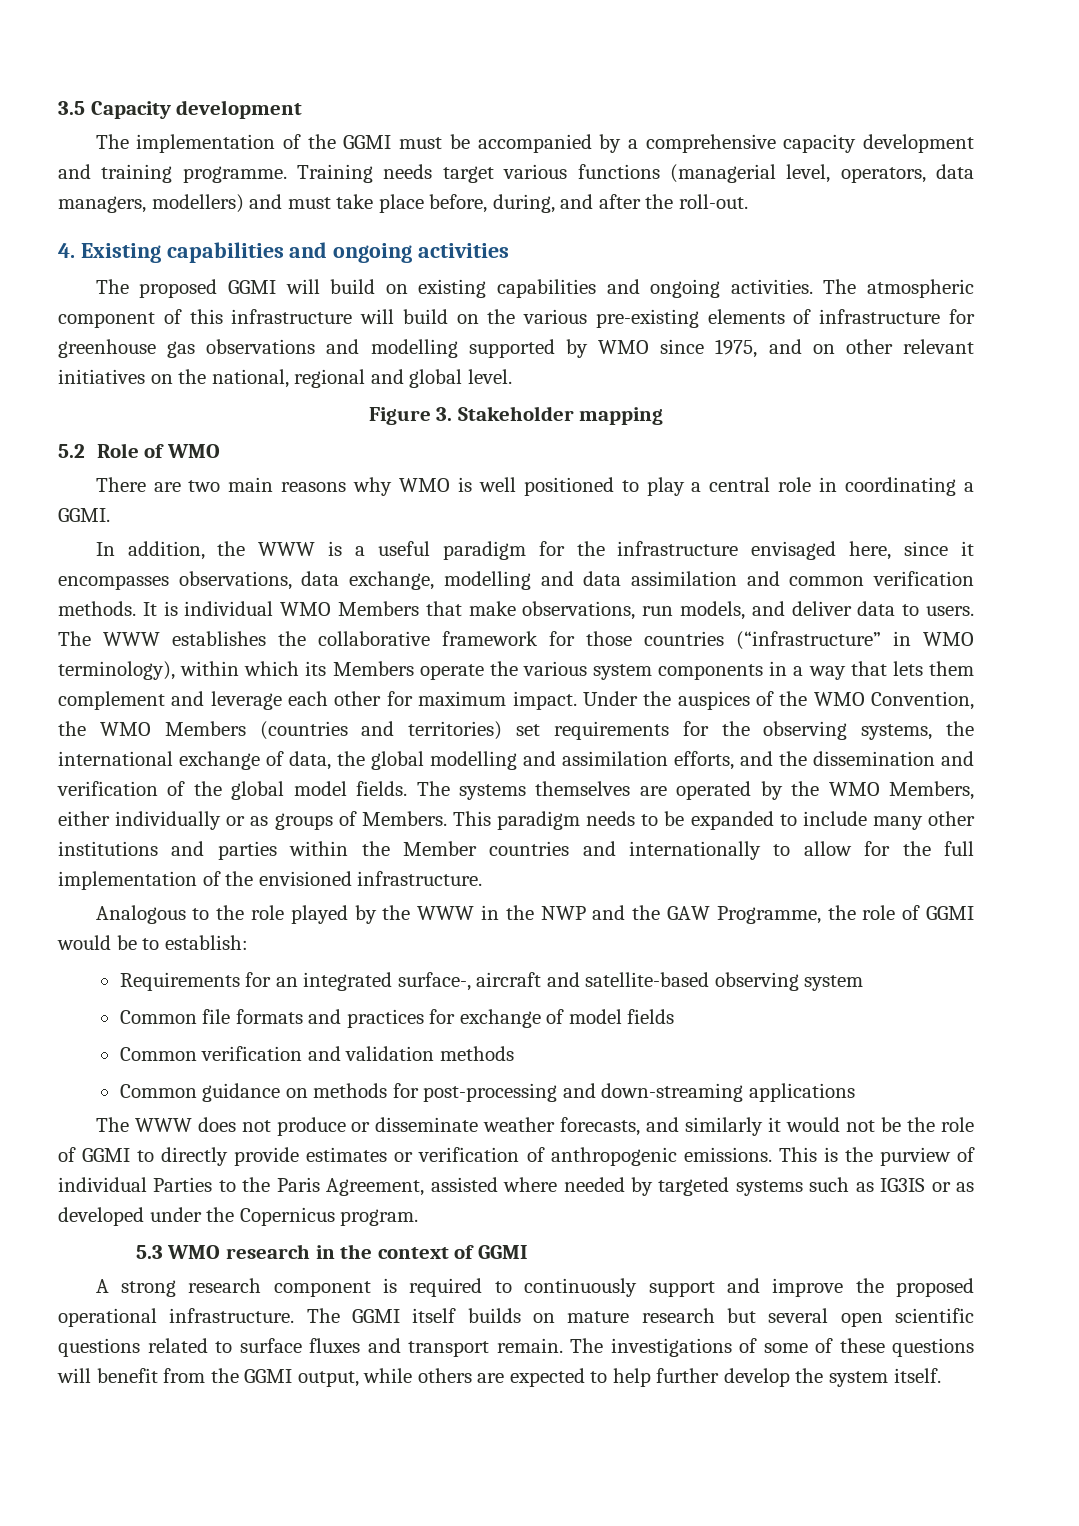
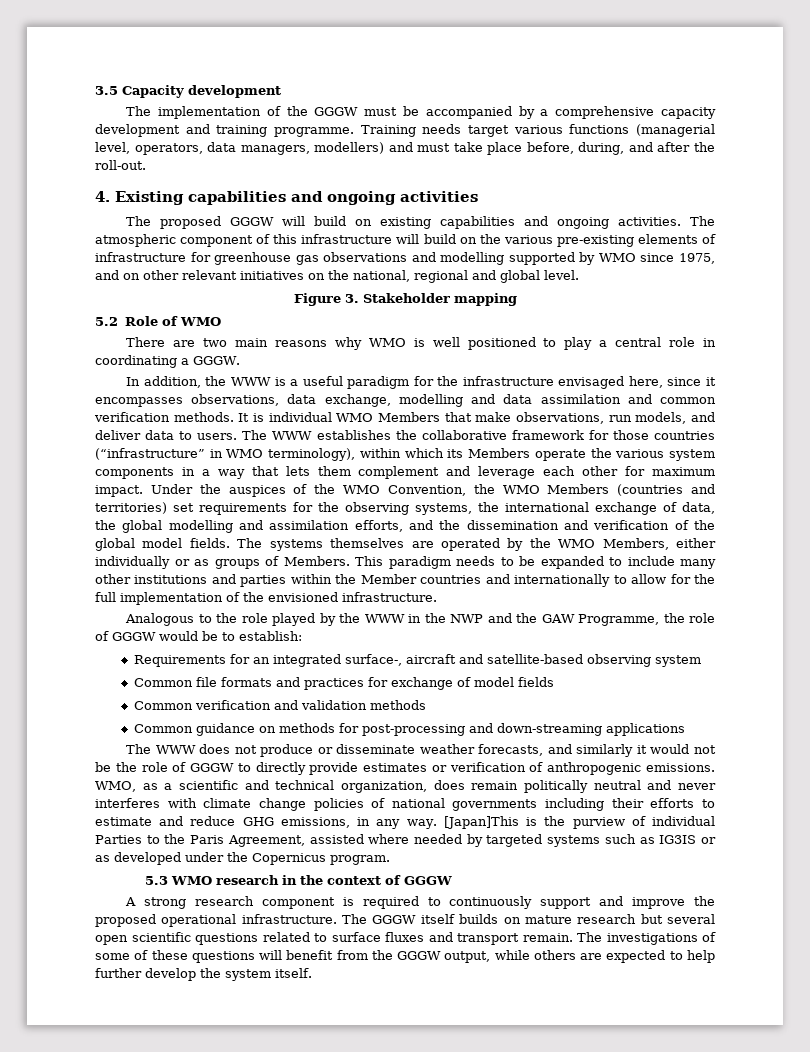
- The implementation of the GGMI must be accompanied by a comprehensive capacity development and training programme.
+ The implementation of the GGGW must be accompanied by a comprehensive capacity development and training programme.
- The proposed GGMI will build on existing capabilities and ongoing activities.
+ The proposed GGGW will build on existing capabilities and ongoing activities.
- There are two main reasons why WMO is well positioned to play a central role in coordinating a GGMI.
+ There are two main reasons why WMO is well positioned to play a central role in coordinating a GGGW.
- Analogous to the role played by the WWW in the NWP and the GAW Programme, the role of GGMI would be to establish:
+ Analogous to the role played by the WWW in the NWP and the GAW Programme, the role of GGGW would be to establish:
- The WWW does not produce or disseminate weather forecasts, and similarly it would not be the role of GGMI to directly provide estimates or verification of anthropogenic emissions.
+ The WWW does not produce or disseminate weather forecasts, and similarly it would not be the role of GGGW to directly provide estimates or verification of anthropogenic emissions.
- This is the purview of individual Parties to the Paris Agreement, assisted where needed by targeted systems such as IG3IS or as developed under the Copernicus program.
+ WMO, as a scientific and technical organization, does remain politically neutral and never interferes with climate change policies of national governments including their efforts to estimate and reduce GHG emissions, in any way. [Japan]This is the purview of individual Parties to the Paris Agreement, assisted where needed by targeted systems such as IG3IS or as developed under the Copernicus program.
- 5.3 WMO research in the context of GGMI
+ 5.3 WMO research in the context of GGGW
- The GGMI itself builds on mature research but several open scientific questions related to surface fluxes and transport remain.
+ The GGGW itself builds on mature research but several open scientific questions related to surface fluxes and transport remain.
- The investigations of some of these questions will benefit from the GGMI output, while others are expected to help further develop the system itself.
+ The investigations of some of these questions will benefit from the GGGW output, while others are expected to help further develop the system itself.

